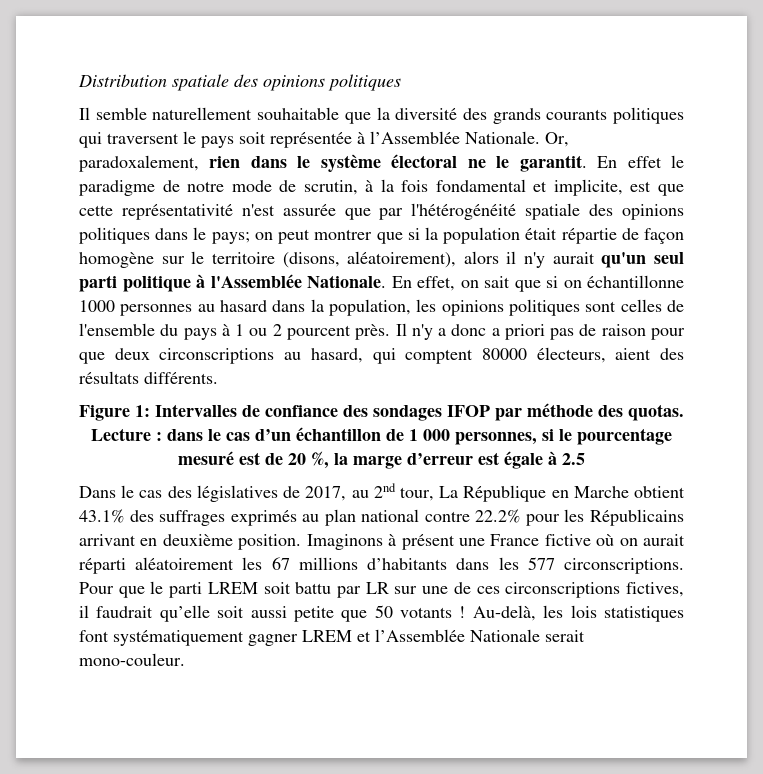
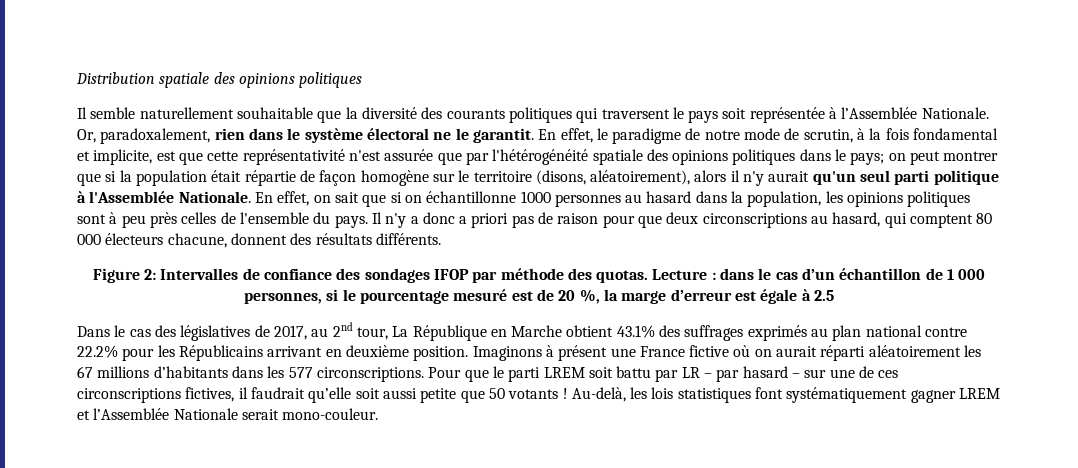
- Il semble naturellement souhaitable que la diversité des grands courants politiques qui traversent le pays soit représentée à l’Assemblée Nationale.
+ Il semble naturellement souhaitable que la diversité des courants politiques qui traversent le pays soit représentée à l’Assemblée Nationale.
- En effet le paradigme de notre mode de scrutin, à la fois fondamental et implicite, est que cette représentativité n'est assurée que par l'hétérogénéité spatiale des opinions politiques dans le pays; on peut montrer que si la population était répartie de façon homogène sur le territoire (disons, aléatoirement), alors il n'y aurait qu'un seul parti politique à l'Assemblée Nationale.
+ En effet, le paradigme de notre mode de scrutin, à la fois fondamental et implicite, est que cette représentativité n'est assurée que par l'hétérogénéité spatiale des opinions politiques dans le pays; on peut montrer que si la population était répartie de façon homogène sur le territoire (disons, aléatoirement), alors il n'y aurait qu'un seul parti politique à l'Assemblée Nationale.
- En effet, on sait que si on échantillonne 1000 personnes au hasard dans la population, les opinions politiques sont celles de l'ensemble du pays à 1 ou 2 pourcent près.
+ En effet, on sait que si on échantillonne 1000 personnes au hasard dans la population, les opinions politiques sont à peu près celles de l'ensemble du pays.
- Il n'y a donc a priori pas de raison pour que deux circonscriptions au hasard, qui comptent 80000 électeurs, aient des résultats différents.
+ Il n'y a donc a priori pas de raison pour que deux circonscriptions au hasard, qui comptent 80 000 électeurs chacune, donnent des résultats différents.
- Figure 1: Intervalles de confiance des sondages IFOP par méthode des quotas.
+ Figure 2: Intervalles de confiance des sondages IFOP par méthode des quotas.
- Pour que le parti LREM soit battu par LR sur une de ces circonscriptions fictives, il faudrait qu’elle soit aussi petite que 50 votants !
+ Pour que le parti LREM soit battu par LR – par hasard – sur une de ces circonscriptions fictives, il faudrait qu’elle soit aussi petite que 50 votants !

